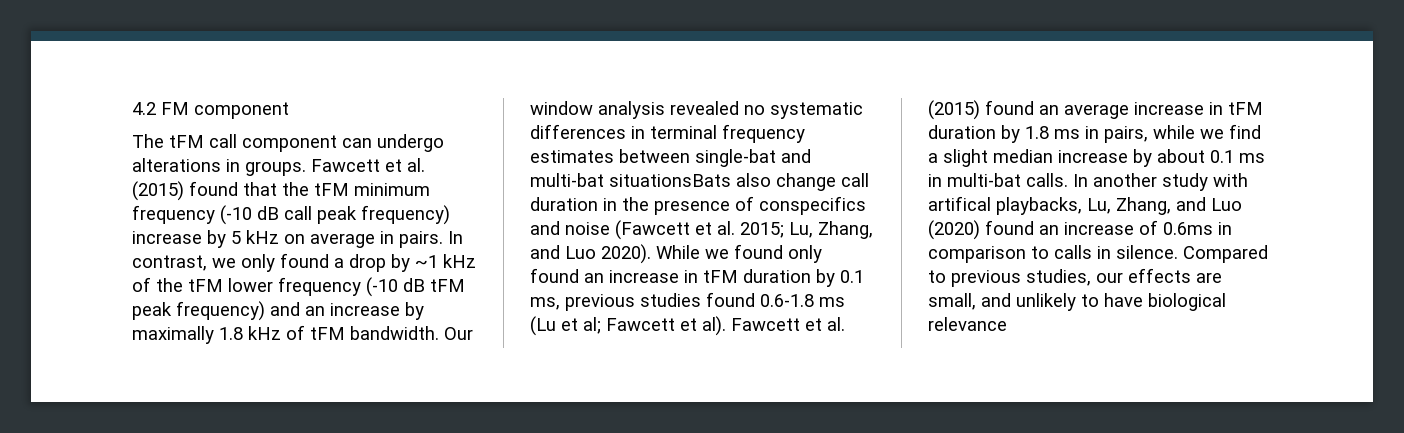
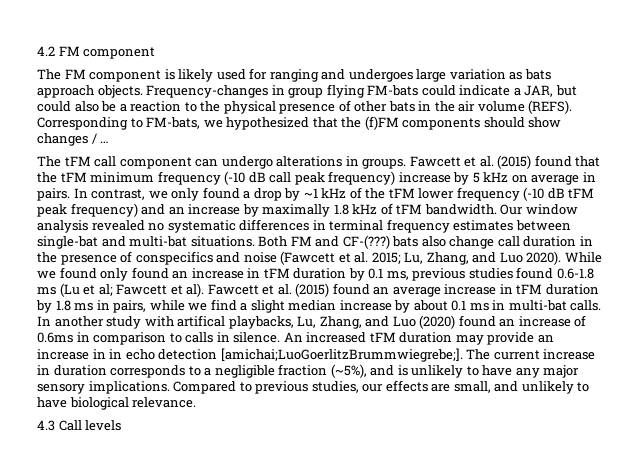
+ The FM component is likely used for ranging and undergoes large variation as bats approach objects. Frequency-changes in group flying FM-bats could indicate a JAR, but could also be a reaction to the physical presence of other bats in the air volume (REFS). Corresponding to FM-bats, we hypothesized that the (f)FM components should show changes / …
- Our window analysis revealed no systematic differences in terminal frequency estimates between single-bat and multi-bat situationsBats also change call duration in the presence of conspecifics and noise (Fawcett et al. 2015; Lu, Zhang, and Luo 2020).
+ Our window analysis revealed no systematic differences in terminal frequency estimates between single-bat and multi-bat situations. Both FM and CF-(???) bats also change call duration in the presence of conspecifics and noise (Fawcett et al. 2015; Lu, Zhang, and Luo 2020).
+ An increased tFM duration may provide an increase in in echo detection [amichai;LuoGoerlitzBrummwiegrebe;]. The current increase in duration corresponds to a negligible fraction (~5%), and is unlikely to have any major sensory implications.
- Compared to previous studies, our effects are small, and unlikely to have biological relevance
+ Compared to previous studies, our effects are small, and unlikely to have biological relevance.
+ 4.3 Call levels

